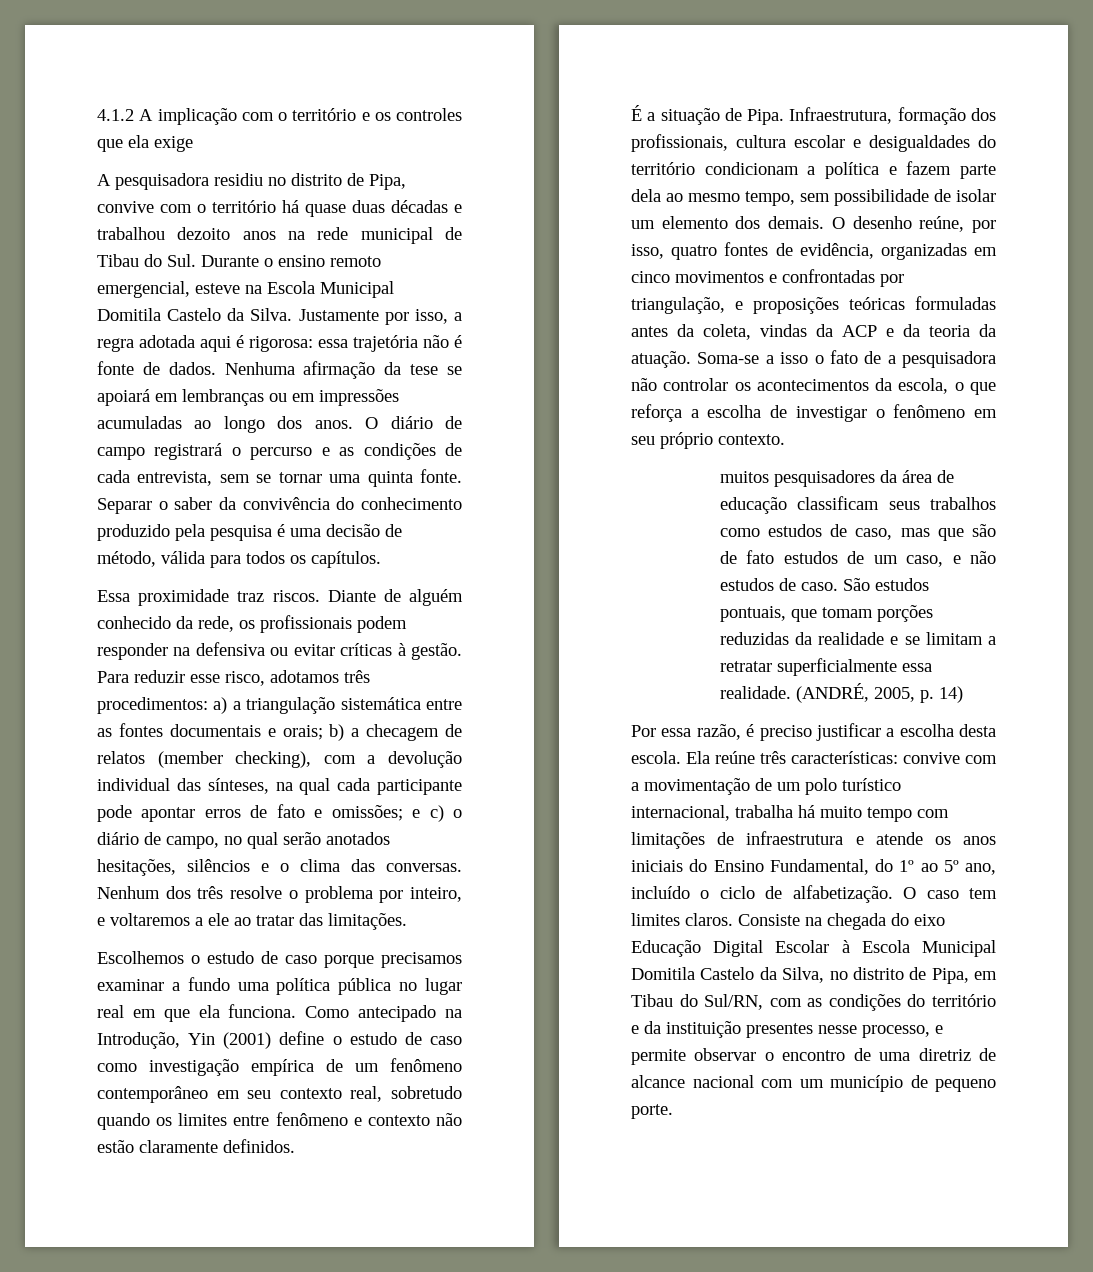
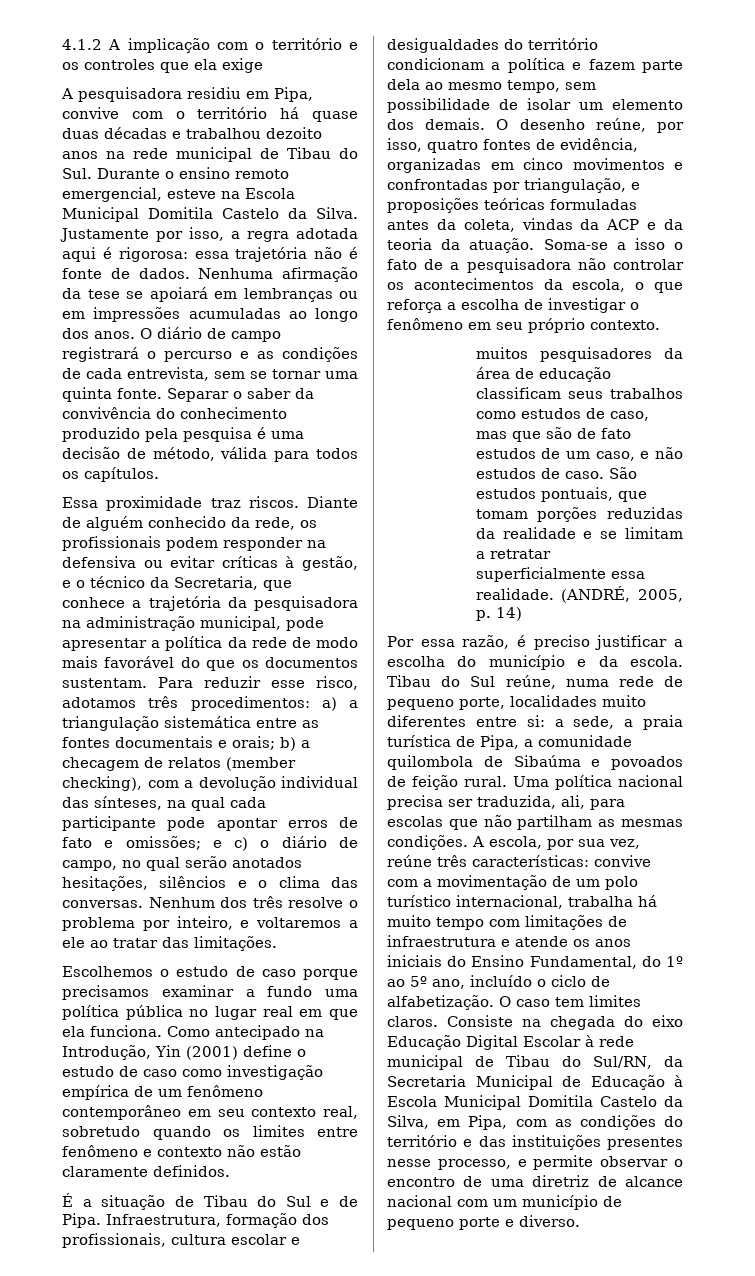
- A pesquisadora residiu no distrito de Pipa, convive com o território há quase duas décadas e trabalhou dezoito anos na rede municipal de Tibau do Sul. Durante o ensino remoto emergencial, esteve na Escola Municipal Domitila Castelo da Silva.
+ A pesquisadora residiu em Pipa, convive com o território há quase duas décadas e trabalhou dezoito anos na rede municipal de Tibau do Sul. Durante o ensino remoto emergencial, esteve na Escola Municipal Domitila Castelo da Silva.
- Diante de alguém conhecido da rede, os profissionais podem responder na defensiva ou evitar críticas à gestão.
+ Diante de alguém conhecido da rede, os profissionais podem responder na defensiva ou evitar críticas à gestão, e o técnico da Secretaria, que conhece a trajetória da pesquisadora na administração municipal, pode apresentar a política da rede de modo mais favorável do que os documentos sustentam.
- É a situação de Pipa.
+ É a situação de Tibau do Sul e de Pipa.
- Por essa razão, é preciso justificar a escolha desta escola. Ela reúne três características: convive com a movimentação de um polo turístico internacional, trabalha há muito tempo com limitações de infraestrutura e atende os anos iniciais do Ensino Fundamental, do 1º ao 5º ano, incluído o ciclo de alfabetização.
+ Por essa razão, é preciso justificar a escolha do município e da escola. Tibau do Sul reúne, numa rede de pequeno porte, localidades muito diferentes entre si: a sede, a praia turística de Pipa, a comunidade quilombola de Sibaúma e povoados de feição rural. Uma política nacional precisa ser traduzida, ali, para escolas que não partilham as mesmas condições. A escola, por sua vez, reúne três características: convive com a movimentação de um polo turístico internacional, trabalha há muito tempo com limitações de infraestrutura e atende os anos iniciais do Ensino Fundamental, do 1º ao 5º ano, incluído o ciclo de alfabetização.
- Consiste na chegada do eixo Educação Digital Escolar à Escola Municipal Domitila Castelo da Silva, no distrito de Pipa, em Tibau do Sul/RN, com as condições do território e da instituição presentes nesse processo, e permite observar o encontro de uma diretriz de alcance nacional com um município de pequeno porte.
+ Consiste na chegada do eixo Educação Digital Escolar à rede municipal de Tibau do Sul/RN, da Secretaria Municipal de Educação à Escola Municipal Domitila Castelo da Silva, em Pipa, com as condições do território e das instituições presentes nesse processo, e permite observar o encontro de uma diretriz de alcance nacional com um município de pequeno porte e diverso.

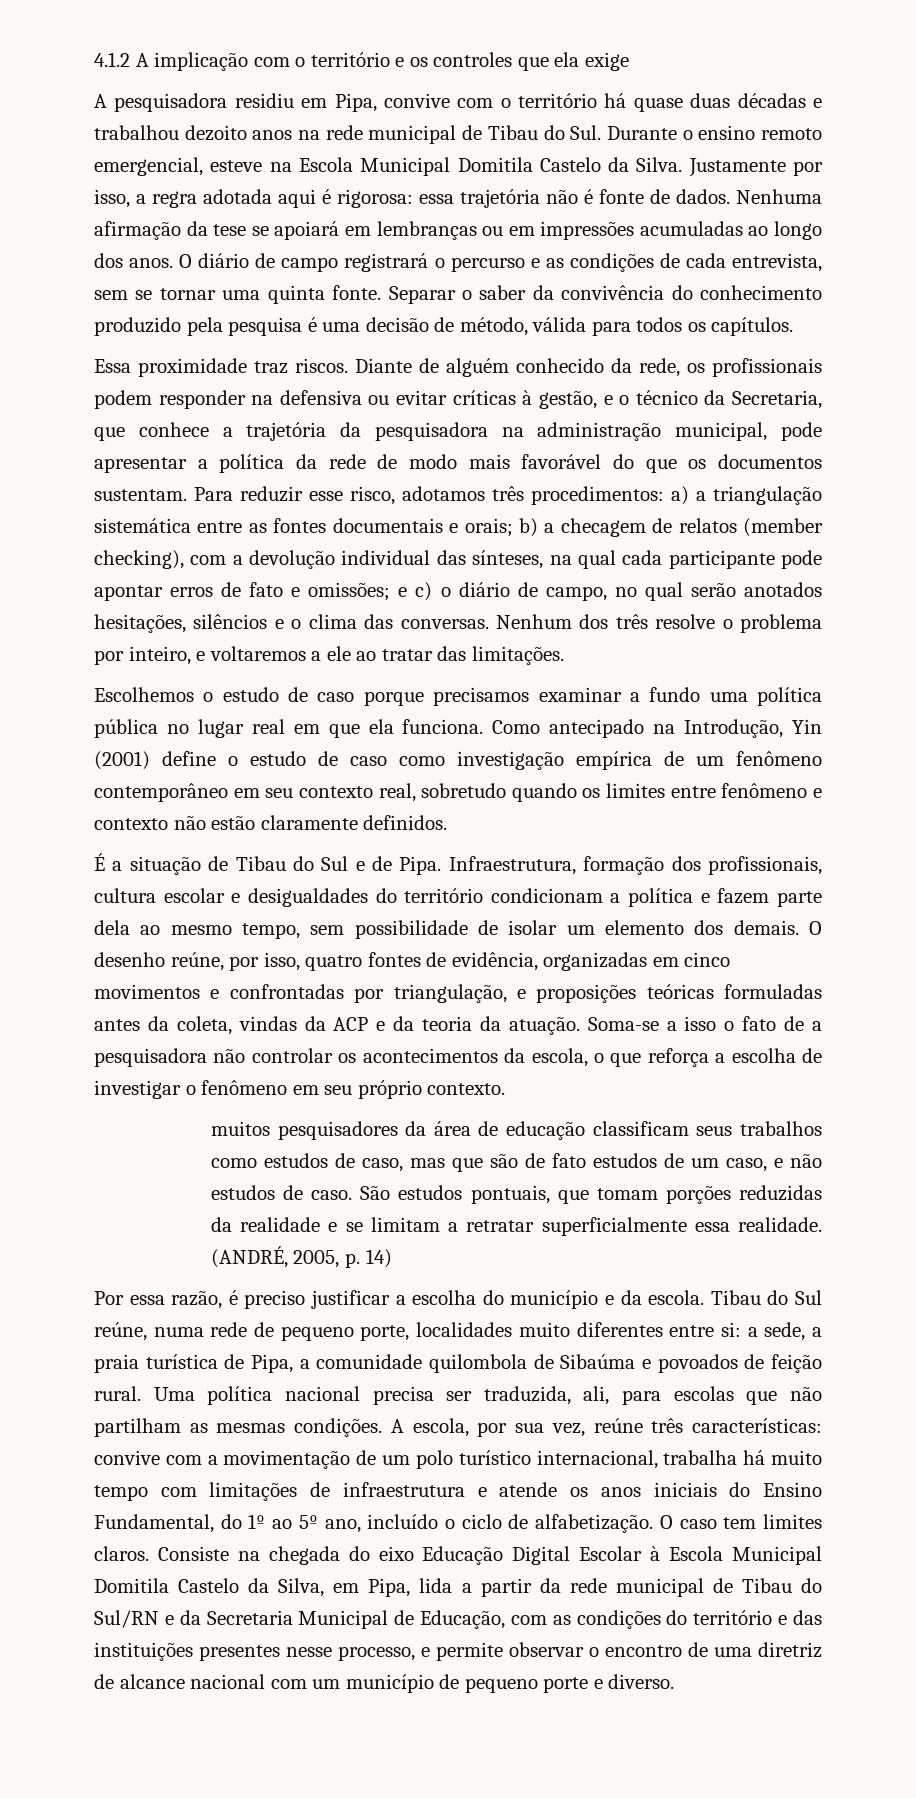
- Consiste na chegada do eixo Educação Digital Escolar à rede municipal de Tibau do Sul/RN, da Secretaria Municipal de Educação à Escola Municipal Domitila Castelo da Silva, em Pipa, com as condições do território e das instituições presentes nesse processo, e permite observar o encontro de uma diretriz de alcance nacional com um município de pequeno porte e diverso.
+ Consiste na chegada do eixo Educação Digital Escolar à Escola Municipal Domitila Castelo da Silva, em Pipa, lida a partir da rede municipal de Tibau do Sul/RN e da Secretaria Municipal de Educação, com as condições do território e das instituições presentes nesse processo, e permite observar o encontro de uma diretriz de alcance nacional com um município de pequeno porte e diverso.

